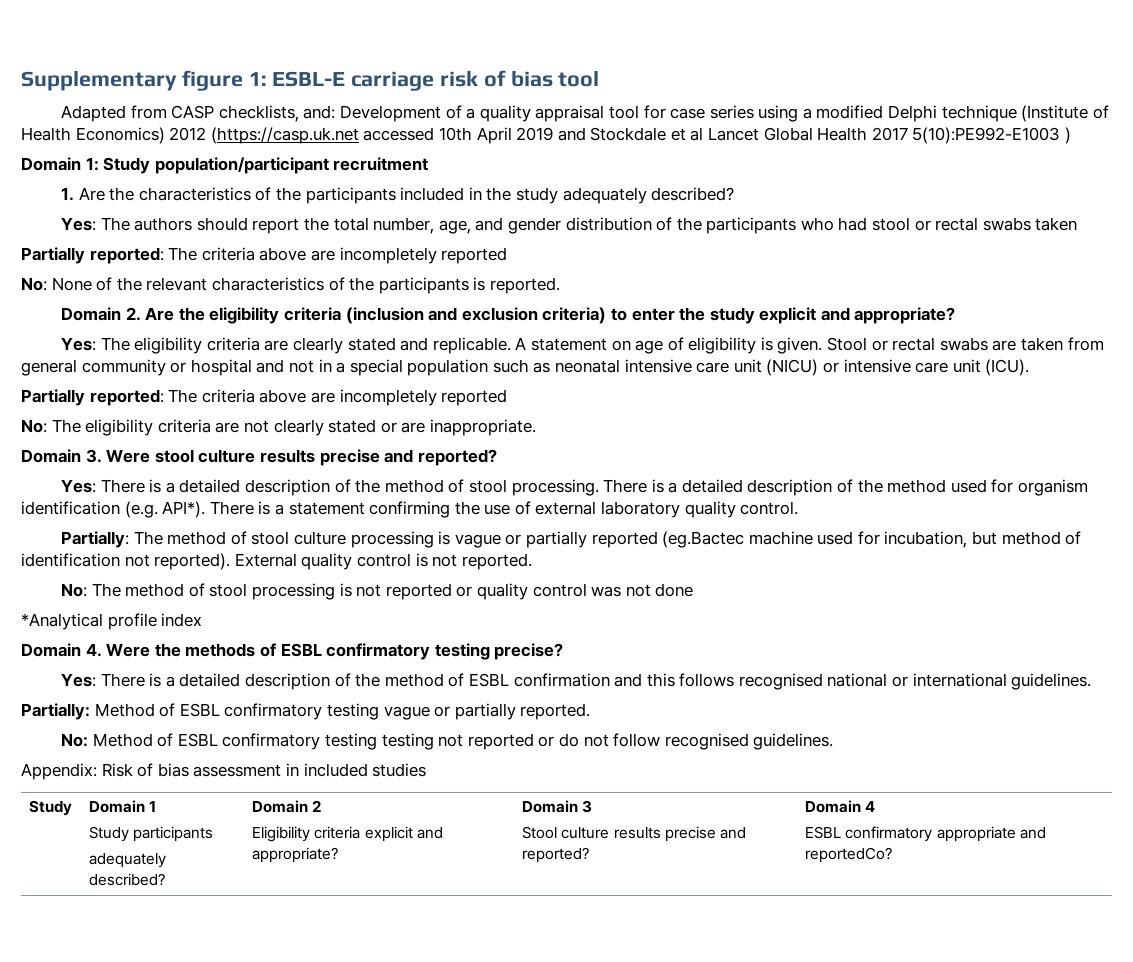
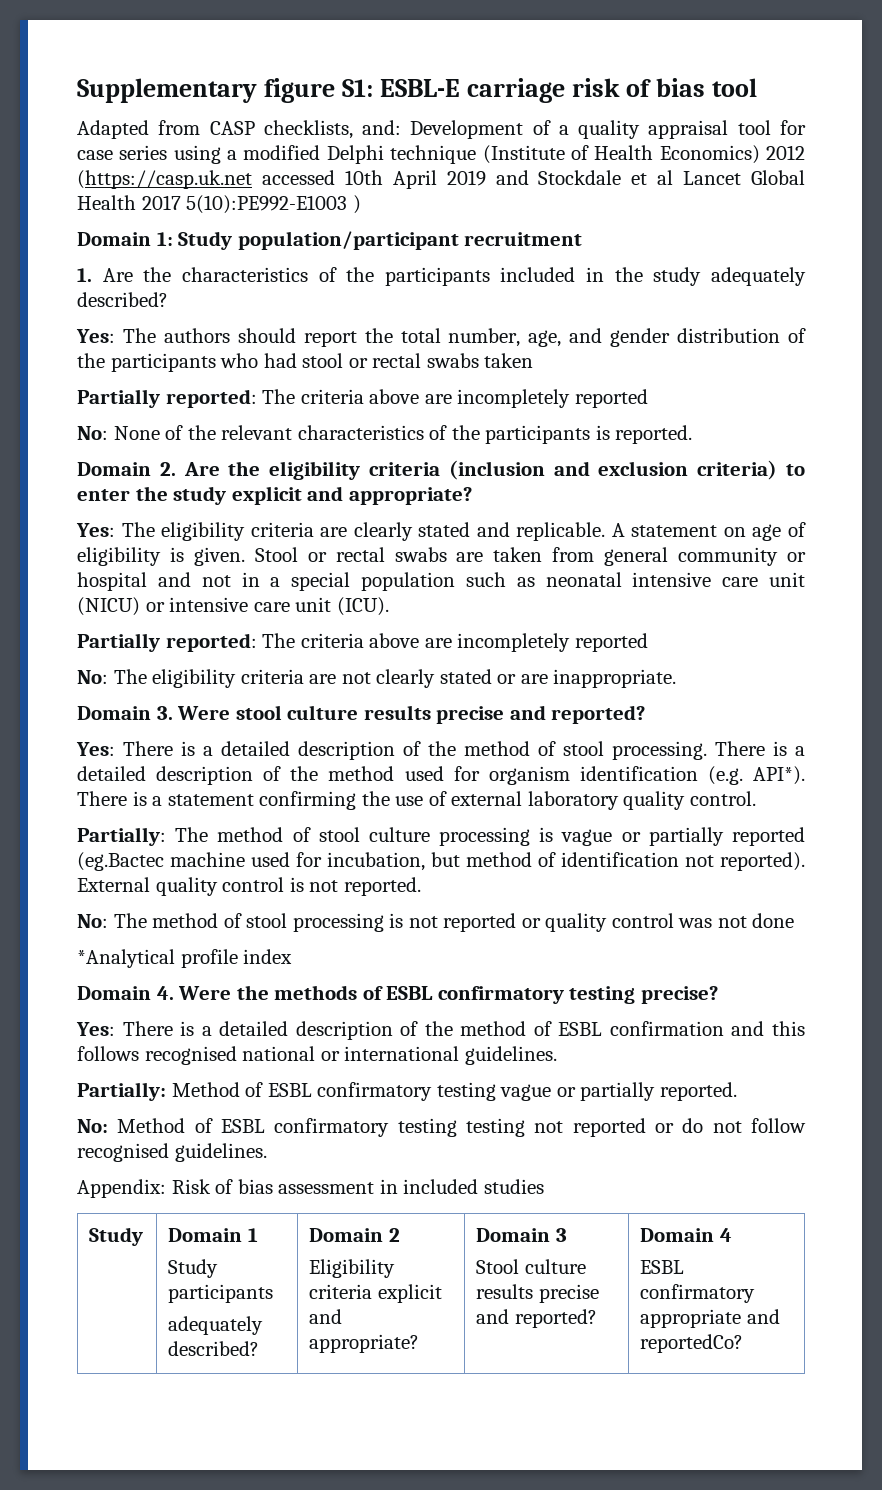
- Supplementary figure 1: ESBL-E carriage risk of bias tool
+ Supplementary figure S1: ESBL-E carriage risk of bias tool

